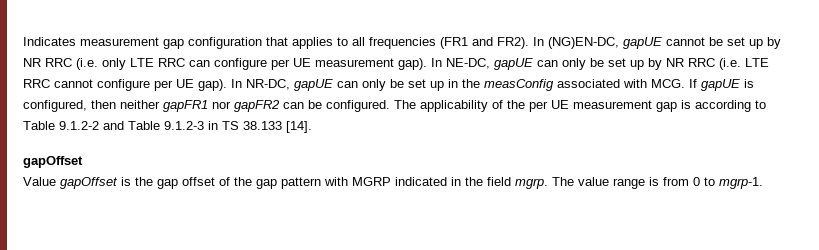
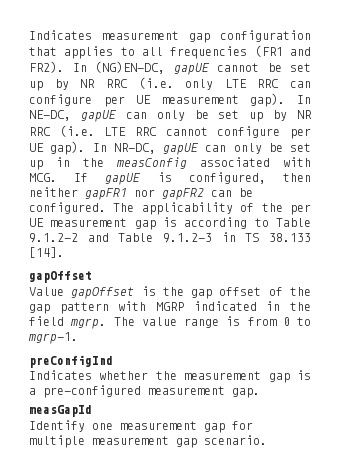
+ preConfigInd
+ Indicates whether the measurement gap is a pre-configured measurement gap.
+ measGapId
+ Identify one measurement gap for multiple measurement gap scenario.

